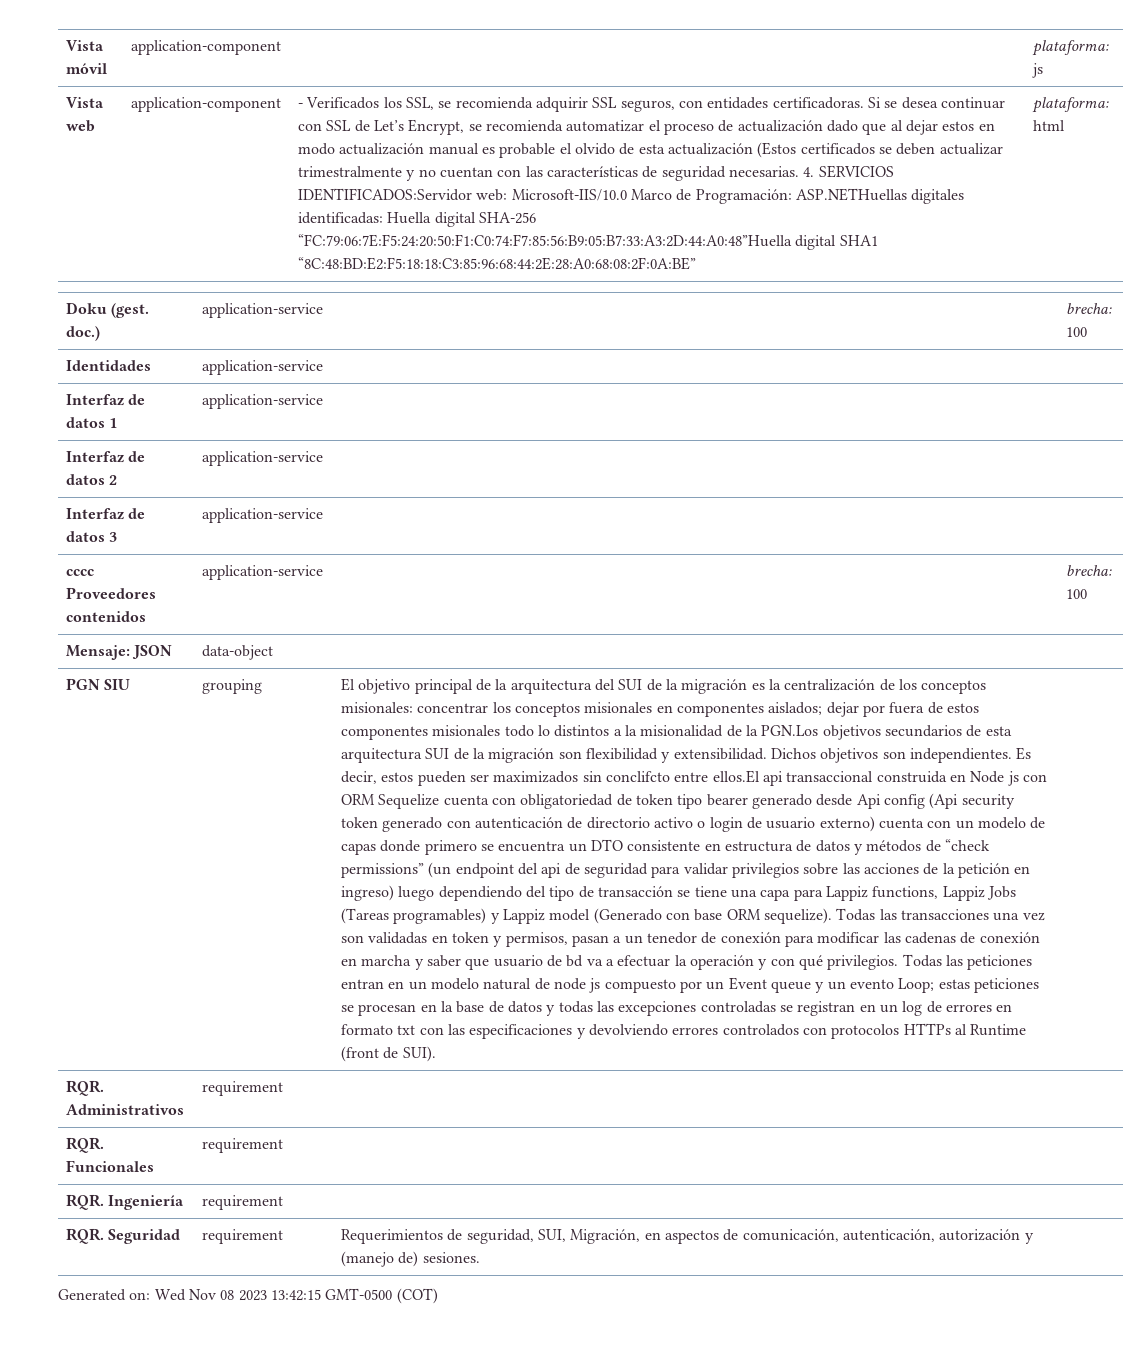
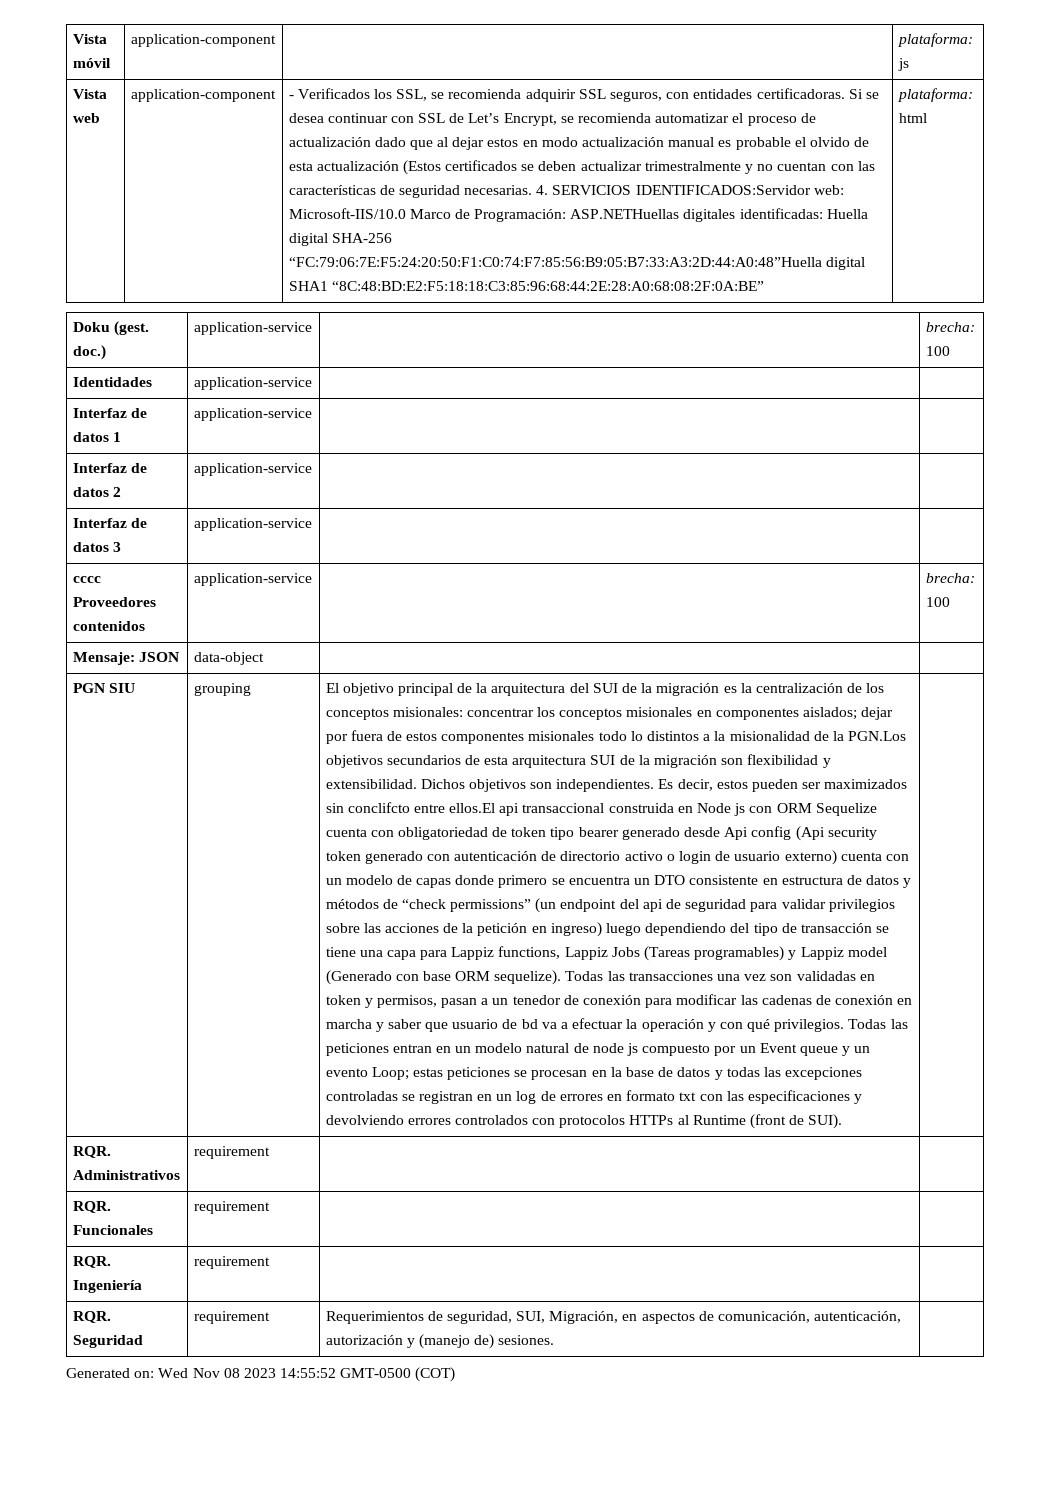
- Generated on: Wed Nov 08 2023 13:42:15 GMT-0500 (COT)
+ Generated on: Wed Nov 08 2023 14:55:52 GMT-0500 (COT)

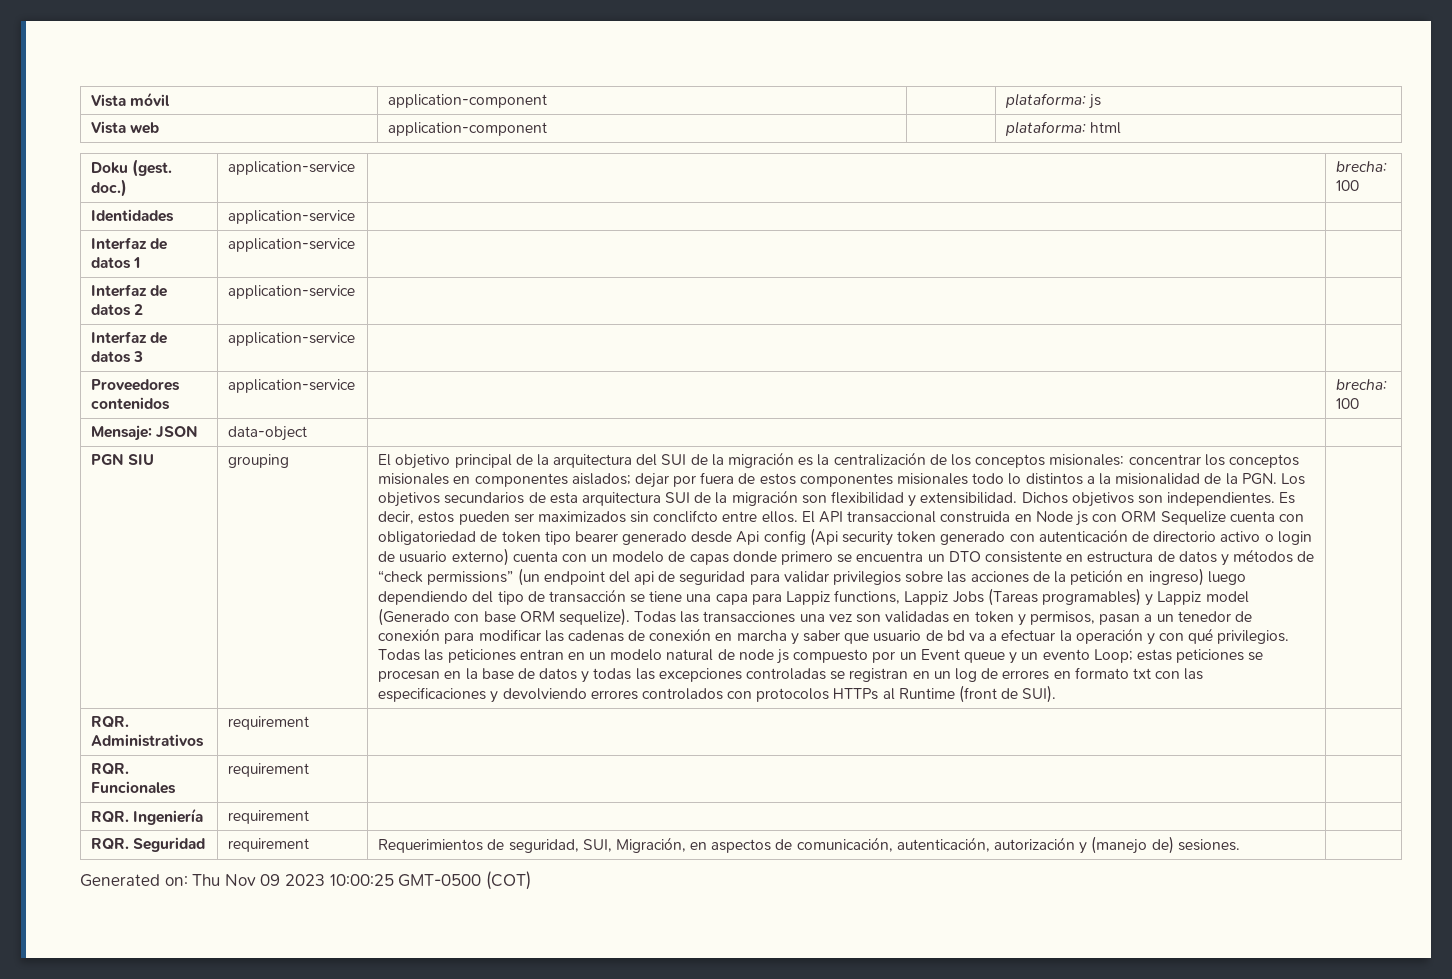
- - Verificados los SSL, se recomienda adquirir SSL seguros, con entidades certificadoras. Si se desea continuar con SSL de Let’s Encrypt, se recomienda automatizar el proceso de actualización dado que al dejar estos en modo actualización manual es probable el olvido de esta actualización (Estos certificados se deben actualizar trimestralmente y no cuentan con las características de seguridad necesarias. 4. SERVICIOS IDENTIFICADOS:Servidor web: Microsoft-IIS/10.0 Marco de Programación: ASP.NETHuellas digitales identificadas: Huella digital SHA-256 “FC:79:06:7E:F5:24:20:50:F1:C0:74:F7:85:56:B9:05:B7:33:A3:2D:44:A0:48”Huella digital SHA1 “8C:48:BD:E2:F5:18:18:C3:85:96:68:44:2E:28:A0:68:08:2F:0A:BE”
- cccc Proveedores contenidos | application-service | | brecha: 100
+ Proveedores contenidos | application-service | | brecha: 100
- El objetivo principal de la arquitectura del SUI de la migración es la centralización de los conceptos misionales: concentrar los conceptos misionales en componentes aislados; dejar por fuera de estos componentes misionales todo lo distintos a la misionalidad de la PGN.Los objetivos secundarios de esta arquitectura SUI de la migración son flexibilidad y extensibilidad.
+ El objetivo principal de la arquitectura del SUI de la migración es la centralización de los conceptos misionales: concentrar los conceptos misionales en componentes aislados; dejar por fuera de estos componentes misionales todo lo distintos a la misionalidad de la PGN. Los objetivos secundarios de esta arquitectura SUI de la migración son flexibilidad y extensibilidad.
- Es decir, estos pueden ser maximizados sin conclifcto entre ellos.El api transaccional construida en Node js con ORM Sequelize cuenta con obligatoriedad de token tipo bearer generado desde Api config (Api security token generado con autenticación de directorio activo o login de usuario externo) cuenta con un modelo de capas donde primero se encuentra un DTO consistente en estructura de datos y métodos de “check permissions” (un endpoint del api de seguridad para validar privilegios sobre las acciones de la petición en ingreso) luego dependiendo del tipo de transacción se tiene una capa para Lappiz functions, Lappiz Jobs (Tareas programables) y Lappiz model (Generado con base ORM sequelize).
+ Es decir, estos pueden ser maximizados sin conclifcto entre ellos. El API transaccional construida en Node js con ORM Sequelize cuenta con obligatoriedad de token tipo bearer generado desde Api config (Api security token generado con autenticación de directorio activo o login de usuario externo) cuenta con un modelo de capas donde primero se encuentra un DTO consistente en estructura de datos y métodos de “check permissions” (un endpoint del api de seguridad para validar privilegios sobre las acciones de la petición en ingreso) luego dependiendo del tipo de transacción se tiene una capa para Lappiz functions, Lappiz Jobs (Tareas programables) y Lappiz model (Generado con base ORM sequelize).
- Generated on: Wed Nov 08 2023 14:55:52 GMT-0500 (COT)
+ Generated on: Thu Nov 09 2023 10:00:25 GMT-0500 (COT)

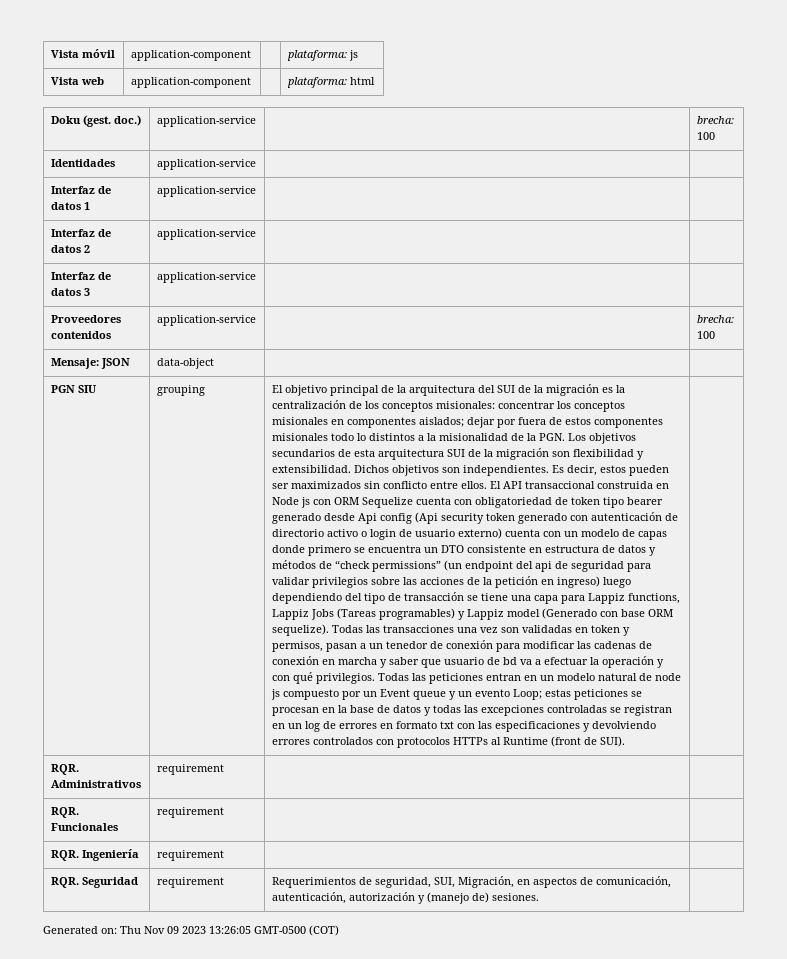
- Es decir, estos pueden ser maximizados sin conclifcto entre ellos.
+ Es decir, estos pueden ser maximizados sin conflicto entre ellos.
- Generated on: Thu Nov 09 2023 10:00:25 GMT-0500 (COT)
+ Generated on: Thu Nov 09 2023 13:26:05 GMT-0500 (COT)

